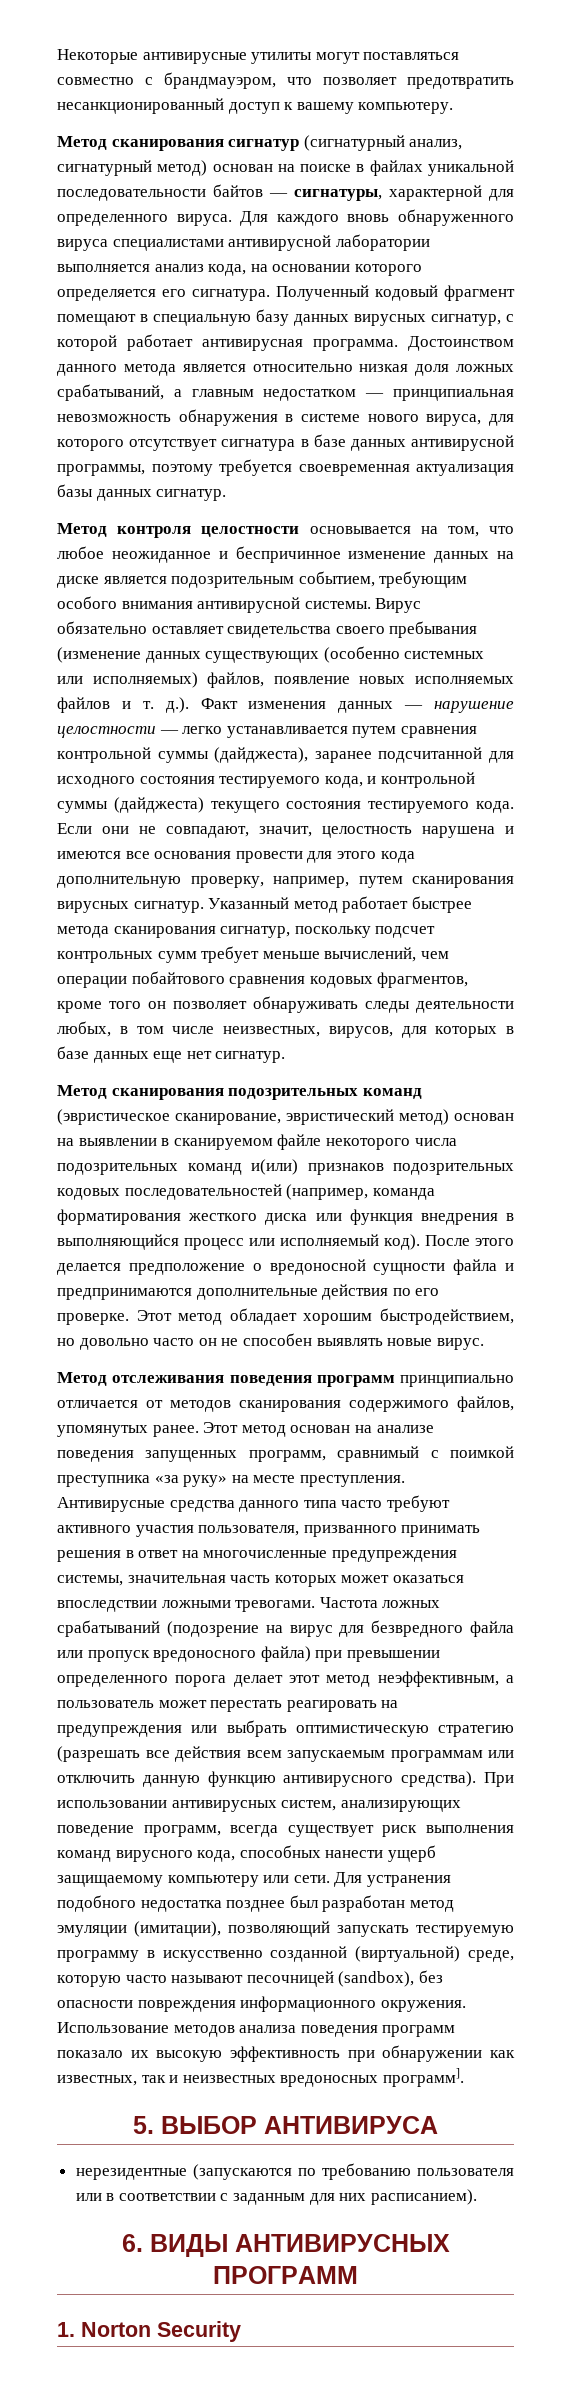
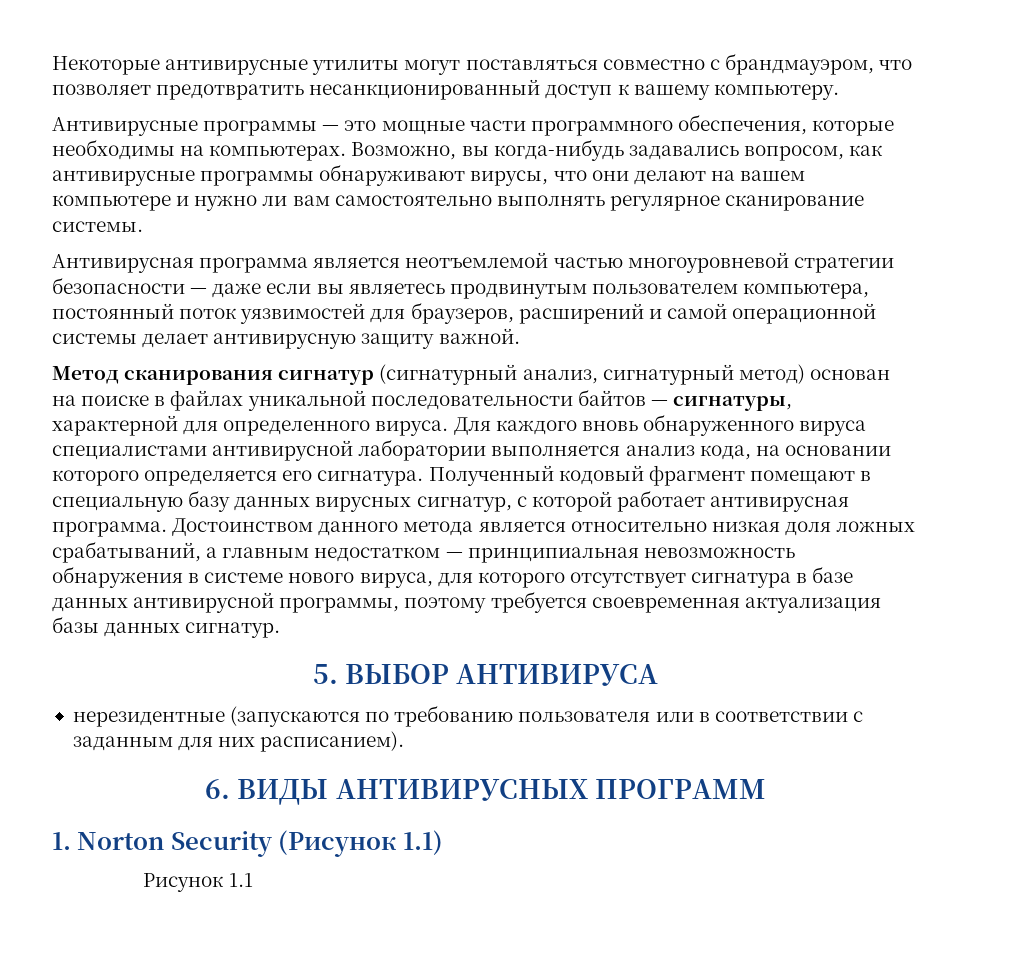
+ Антивирусные программы — это мощные части программного обеспечения, которые необходимы на компьютерах. Возможно, вы когда-нибудь задавались вопросом, как антивирусные программы обнаруживают вирусы, что они делают на вашем компьютере и нужно ли вам самостоятельно выполнять регулярное сканирование системы.
+ Антивирусная программа является неотъемлемой частью многоуровневой стратегии безопасности — даже если вы являетесь продвинутым пользователем компьютера, постоянный поток уязвимостей для браузеров, расширений и самой операционной системы делает антивирусную защиту важной.
- Метод контроля целостности основывается на том, что любое неожиданное и беспричинное изменение данных на диске является подозрительным событием, требующим особого внимания антивирусной системы. Вирус обязательно оставляет свидетельства своего пребывания (изменение данных существующих (особенно системных или исполняемых) файлов, появление новых исполняемых файлов и т. д.). Факт изменения данных — нарушение целостности — легко устанавливается путем сравнения контрольной суммы (дайджеста), заранее подсчитанной для исходного состояния тестируемого кода, и контрольной суммы (дайджеста) текущего состояния тестируемого кода. Если они не совпадают, значит, целостность нарушена и имеются все основания провести для этого кода дополнительную проверку, например, путем сканирования вирусных сигнатур. Указанный метод работает быстрее метода сканирования сигнатур, поскольку подсчет контрольных сумм требует меньше вычислений, чем операции побайтового сравнения кодовых фрагментов, кроме того он позволяет обнаруживать следы деятельности любых, в том числе неизвестных, вирусов, для которых в базе данных еще нет сигнатур.
- Метод сканирования подозрительных команд (эвристическое сканирование, эвристический метод) основан на выявлении в сканируемом файле некоторого числа подозрительных команд и(или) признаков подозрительных кодовых последовательностей (например, команда форматирования жесткого диска или функция внедрения в выполняющийся процесс или исполняемый код). После этого делается предположение о вредоносной сущности файла и предпринимаются дополнительные действия по его проверке. Этот метод обладает хорошим быстродействием, но довольно часто он не способен выявлять новые вирус.
- Метод отслеживания поведения программ принципиально отличается от методов сканирования содержимого файлов, упомянутых ранее. Этот метод основан на анализе поведения запущенных программ, сравнимый с поимкой преступника «за руку» на месте преступления. Антивирусные средства данного типа часто требуют активного участия пользователя, призванного принимать решения в ответ на многочисленные предупреждения системы, значительная часть которых может оказаться впоследствии ложными тревогами. Частота ложных срабатываний (подозрение на вирус для безвредного файла или пропуск вредоносного файла) при превышении определенного порога делает этот метод неэффективным, а пользователь может перестать реагировать на предупреждения или выбрать оптимистическую стратегию (разрешать все действия всем запускаемым программам или отключить данную функцию антивирусного средства). При использовании антивирусных систем, анализирующих поведение программ, всегда существует риск выполнения команд вирусного кода, способных нанести ущерб защищаемому компьютеру или сети. Для устранения подобного недостатка позднее был разработан метод эмуляции (имитации), позволяющий запускать тестируемую программу в искусственно созданной (виртуальной) среде, которую часто называют песочницей (sandbox), без опасности повреждения информационного окружения. Использование методов анализа поведения программ показало их высокую эффективность при обнаружении как известных, так и неизвестных вредоносных программ].
- 1. Norton Security
+ 1. Norton Security (Рисунок 1.1)
+ Рисунок 1.1

